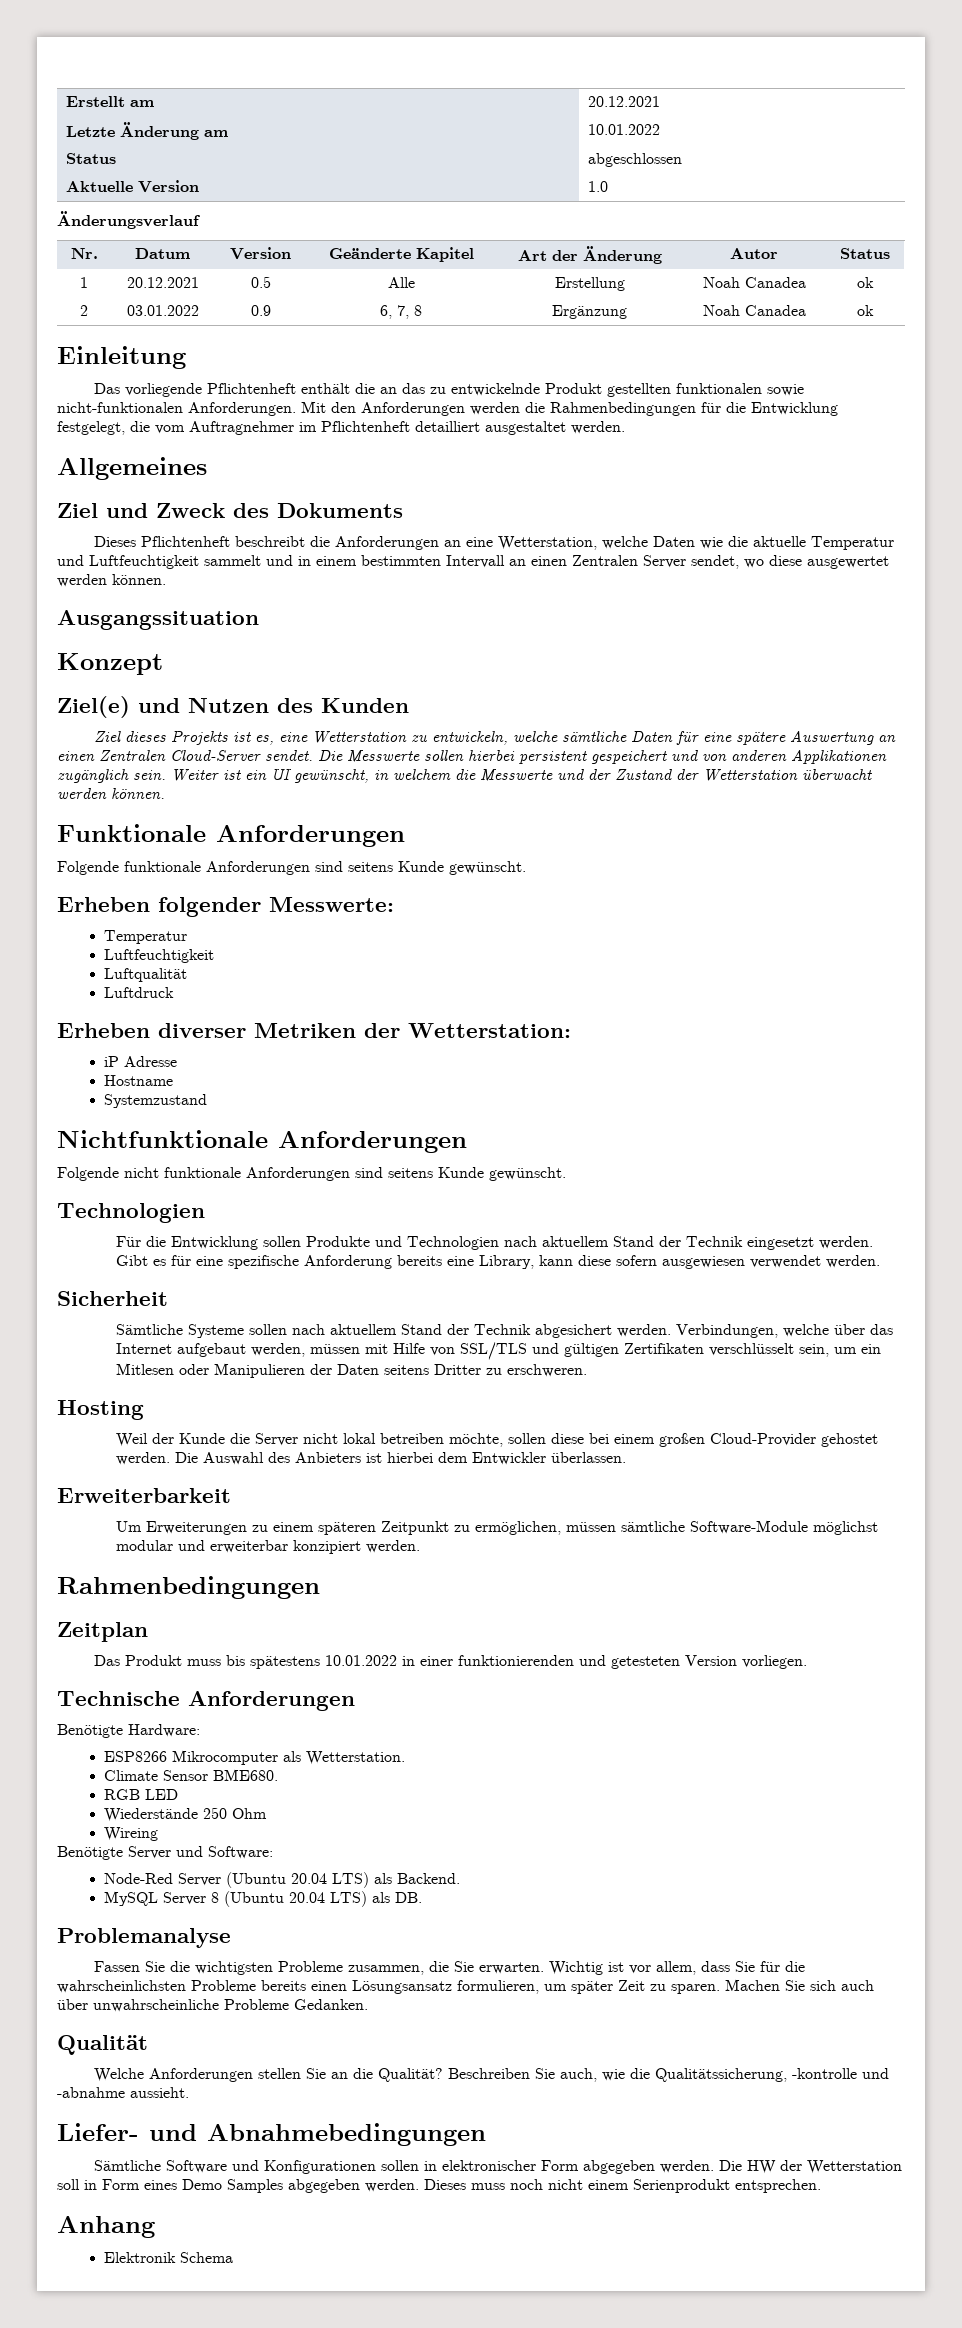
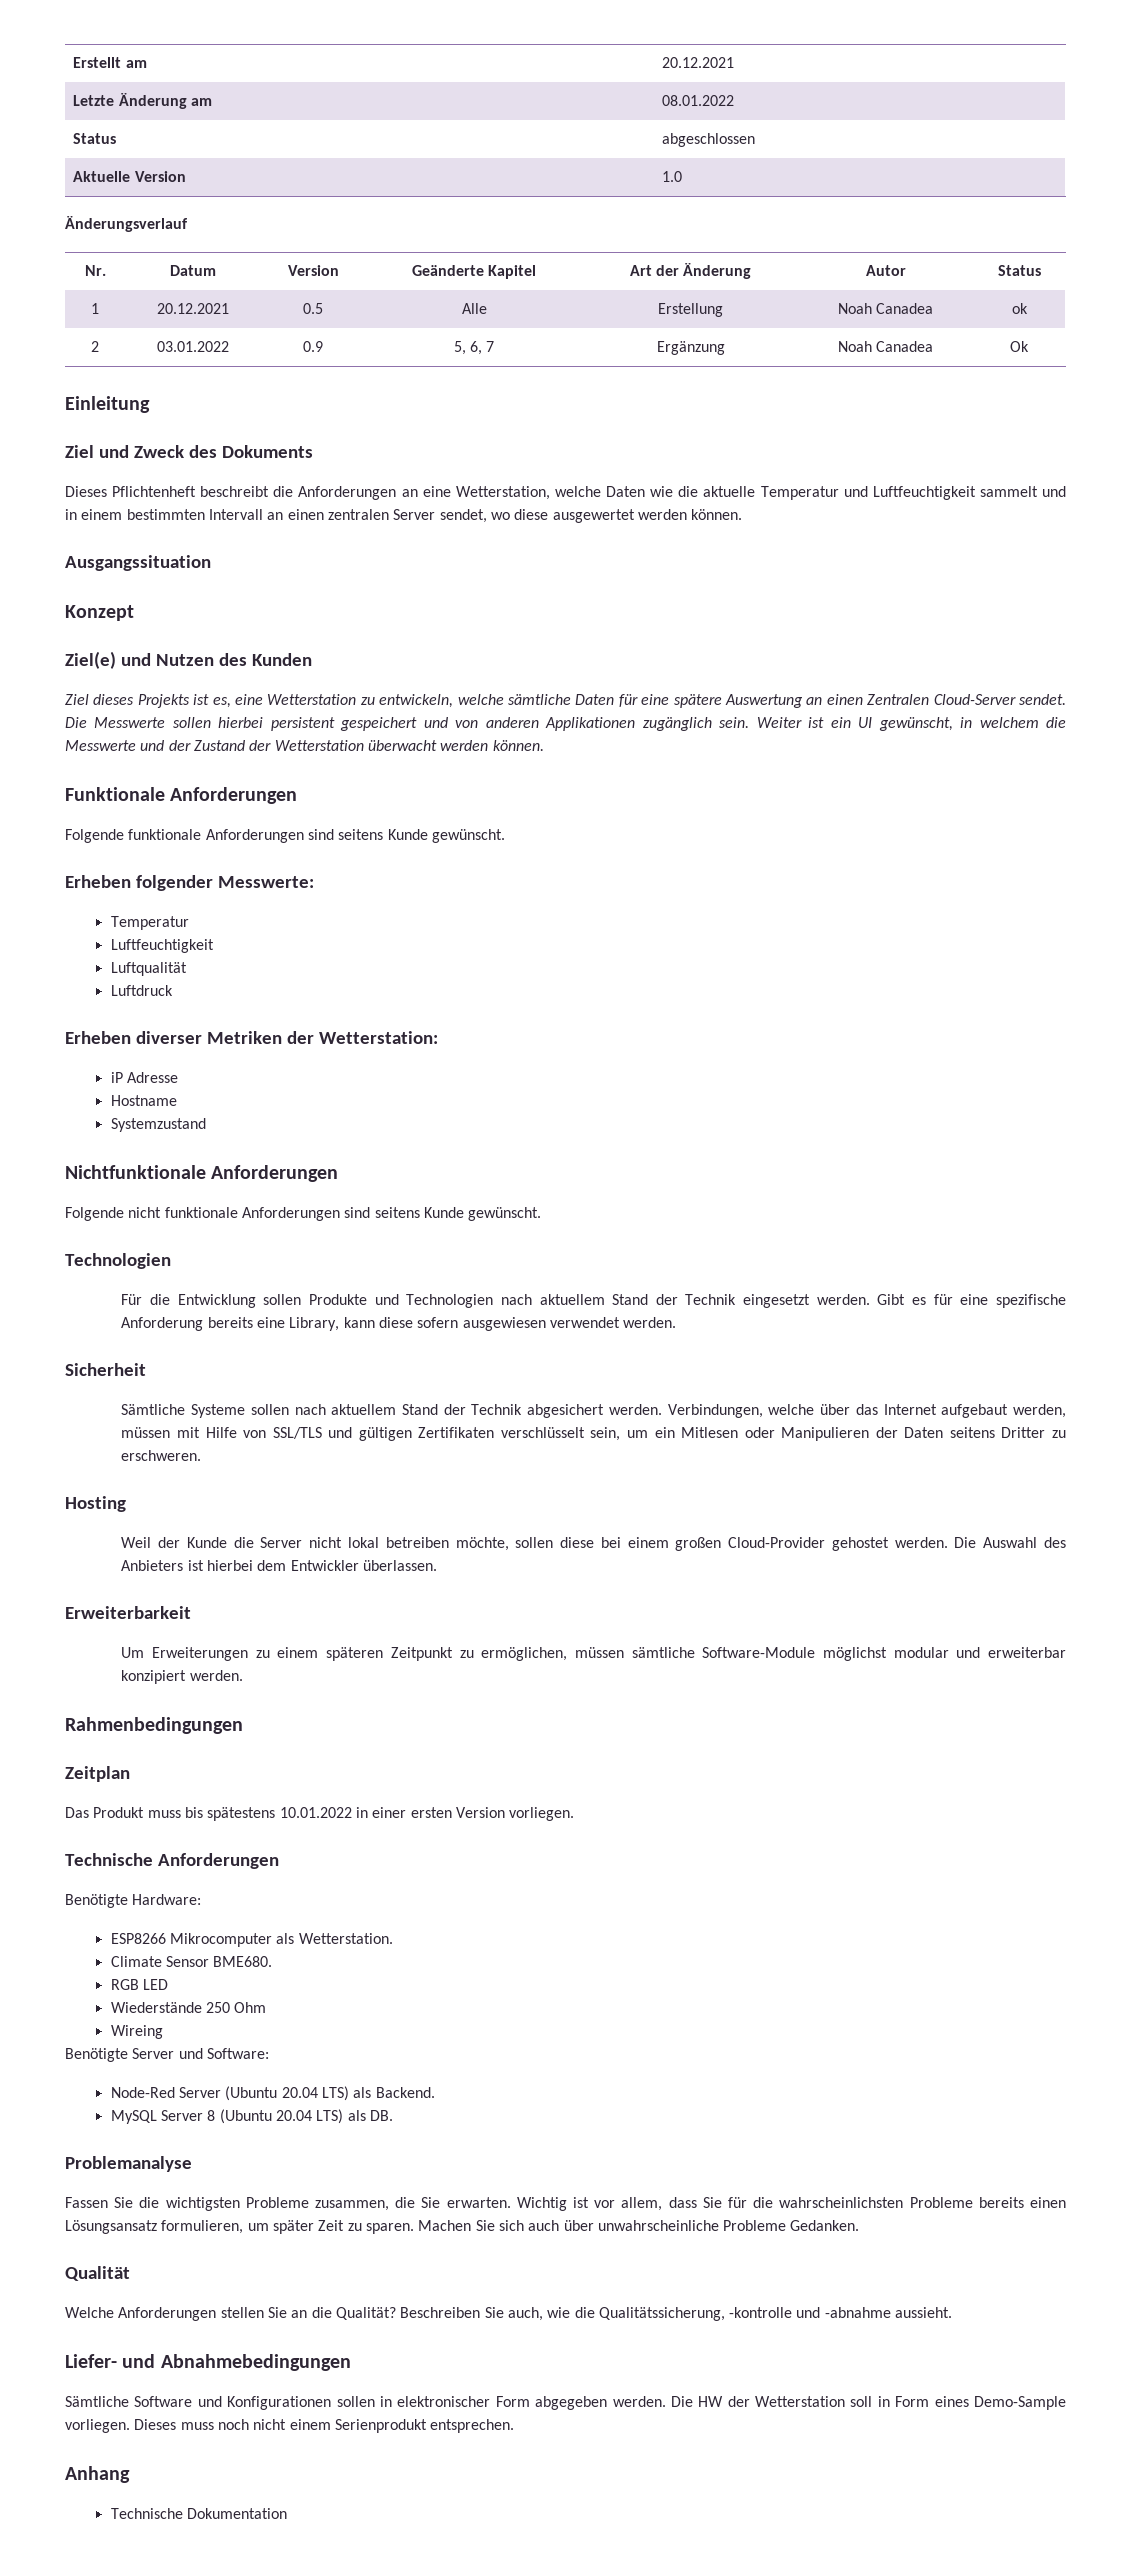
- Letzte Änderung am | 10.01.2022
+ Letzte Änderung am | 08.01.2022
- 2 | 03.01.2022 | 0.9 | 6, 7, 8 | Ergänzung | Noah Canadea | ok
+ 2 | 03.01.2022 | 0.9 | 5, 6, 7 | Ergänzung | Noah Canadea | Ok
- Das vorliegende Pflichtenheft enthält die an das zu entwickelnde Produkt gestellten funktionalen sowie nicht-funktionalen Anforderungen. Mit den Anforderungen werden die Rahmenbedingungen für die Entwicklung festgelegt, die vom Auftragnehmer im Pflichtenheft detailliert ausgestaltet werden.
- Allgemeines
- Dieses Pflichtenheft beschreibt die Anforderungen an eine Wetterstation, welche Daten wie die aktuelle Temperatur und Luftfeuchtigkeit sammelt und in einem bestimmten Intervall an einen Zentralen Server sendet, wo diese ausgewertet werden können.
+ Dieses Pflichtenheft beschreibt die Anforderungen an eine Wetterstation, welche Daten wie die aktuelle Temperatur und Luftfeuchtigkeit sammelt und in einem bestimmten Intervall an einen zentralen Server sendet, wo diese ausgewertet werden können.
- Das Produkt muss bis spätestens 10.01.2022 in einer funktionierenden und getesteten Version vorliegen.
+ Das Produkt muss bis spätestens 10.01.2022 in einer ersten Version vorliegen.
- Die HW der Wetterstation soll in Form eines Demo Samples abgegeben werden.
+ Die HW der Wetterstation soll in Form eines Demo-Sample vorliegen.
- Elektronik Schema
+ Technische Dokumentation

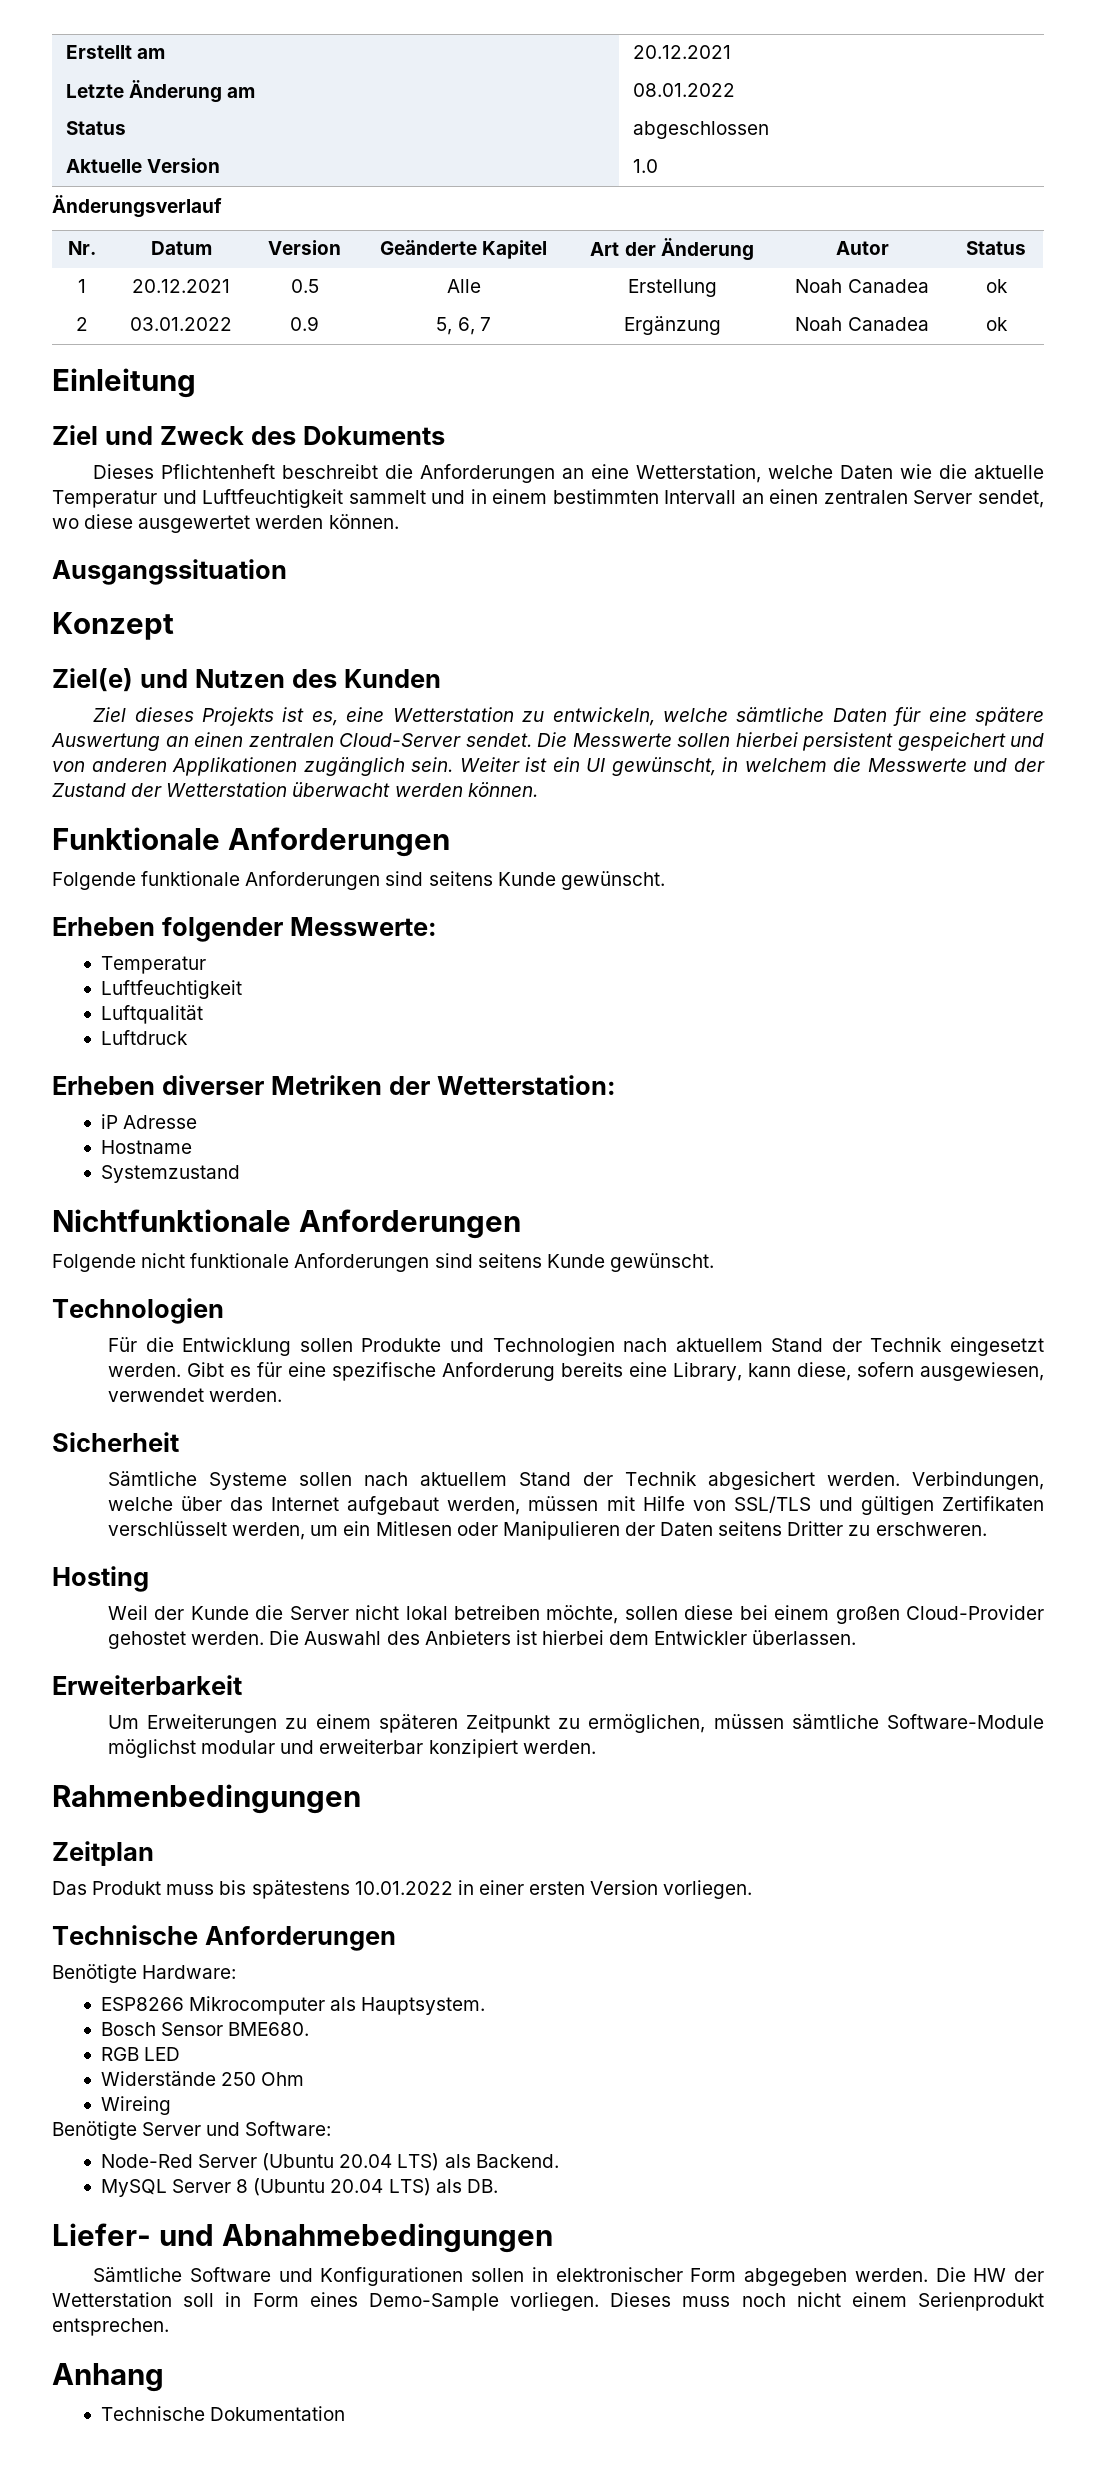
- 2 | 03.01.2022 | 0.9 | 5, 6, 7 | Ergänzung | Noah Canadea | Ok
+ 2 | 03.01.2022 | 0.9 | 5, 6, 7 | Ergänzung | Noah Canadea | ok
- Ziel dieses Projekts ist es, eine Wetterstation zu entwickeln, welche sämtliche Daten für eine spätere Auswertung an einen Zentralen Cloud-Server sendet.
+ Ziel dieses Projekts ist es, eine Wetterstation zu entwickeln, welche sämtliche Daten für eine spätere Auswertung an einen zentralen Cloud-Server sendet.
- Gibt es für eine spezifische Anforderung bereits eine Library, kann diese sofern ausgewiesen verwendet werden.
+ Gibt es für eine spezifische Anforderung bereits eine Library, kann diese, sofern ausgewiesen, verwendet werden.
- Verbindungen, welche über das Internet aufgebaut werden, müssen mit Hilfe von SSL/TLS und gültigen Zertifikaten verschlüsselt sein, um ein Mitlesen oder Manipulieren der Daten seitens Dritter zu erschweren.
+ Verbindungen, welche über das Internet aufgebaut werden, müssen mit Hilfe von SSL/TLS und gültigen Zertifikaten verschlüsselt werden, um ein Mitlesen oder Manipulieren der Daten seitens Dritter zu erschweren.
- ESP8266 Mikrocomputer als Wetterstation.
- Climate Sensor BME680.
+ ESP8266 Mikrocomputer als Hauptsystem.
+ Bosch Sensor BME680.
- Wiederstände 250 Ohm
+ Widerstände 250 Ohm
- Problemanalyse
- Fassen Sie die wichtigsten Probleme zusammen, die Sie erwarten. Wichtig ist vor allem, dass Sie für die wahrscheinlichsten Probleme bereits einen Lösungsansatz formulieren, um später Zeit zu sparen. Machen Sie sich auch über unwahrscheinliche Probleme Gedanken.
- Qualität
- Welche Anforderungen stellen Sie an die Qualität? Beschreiben Sie auch, wie die Qualitätssicherung, -kontrolle und -abnahme aussieht.

